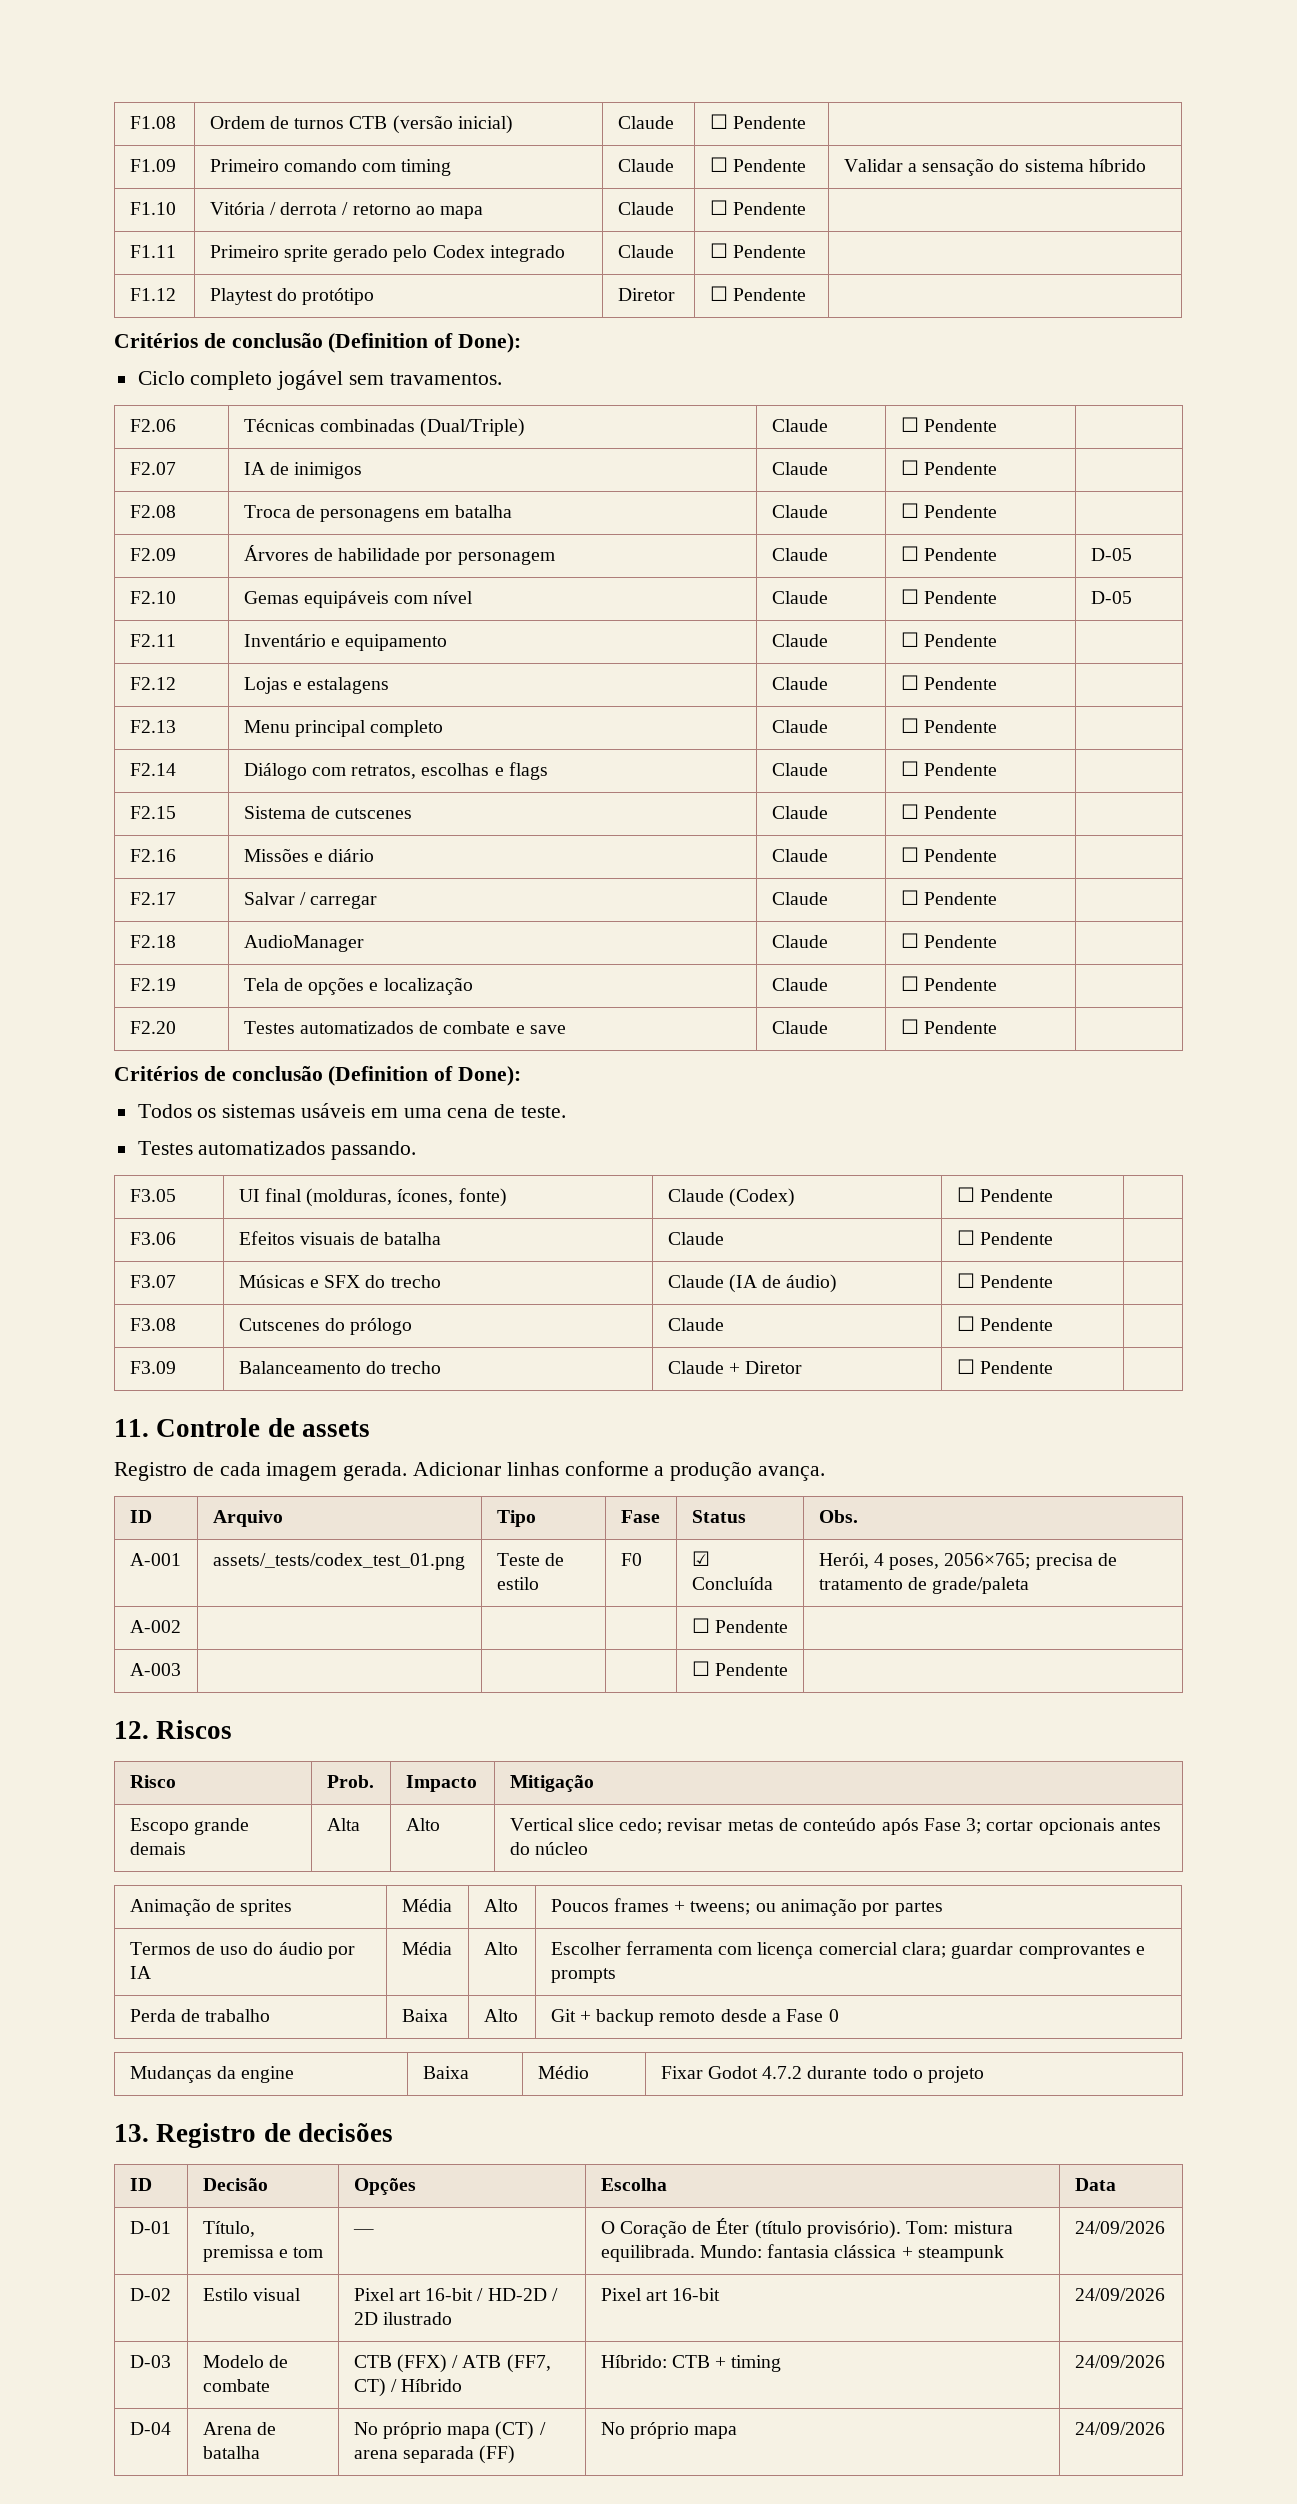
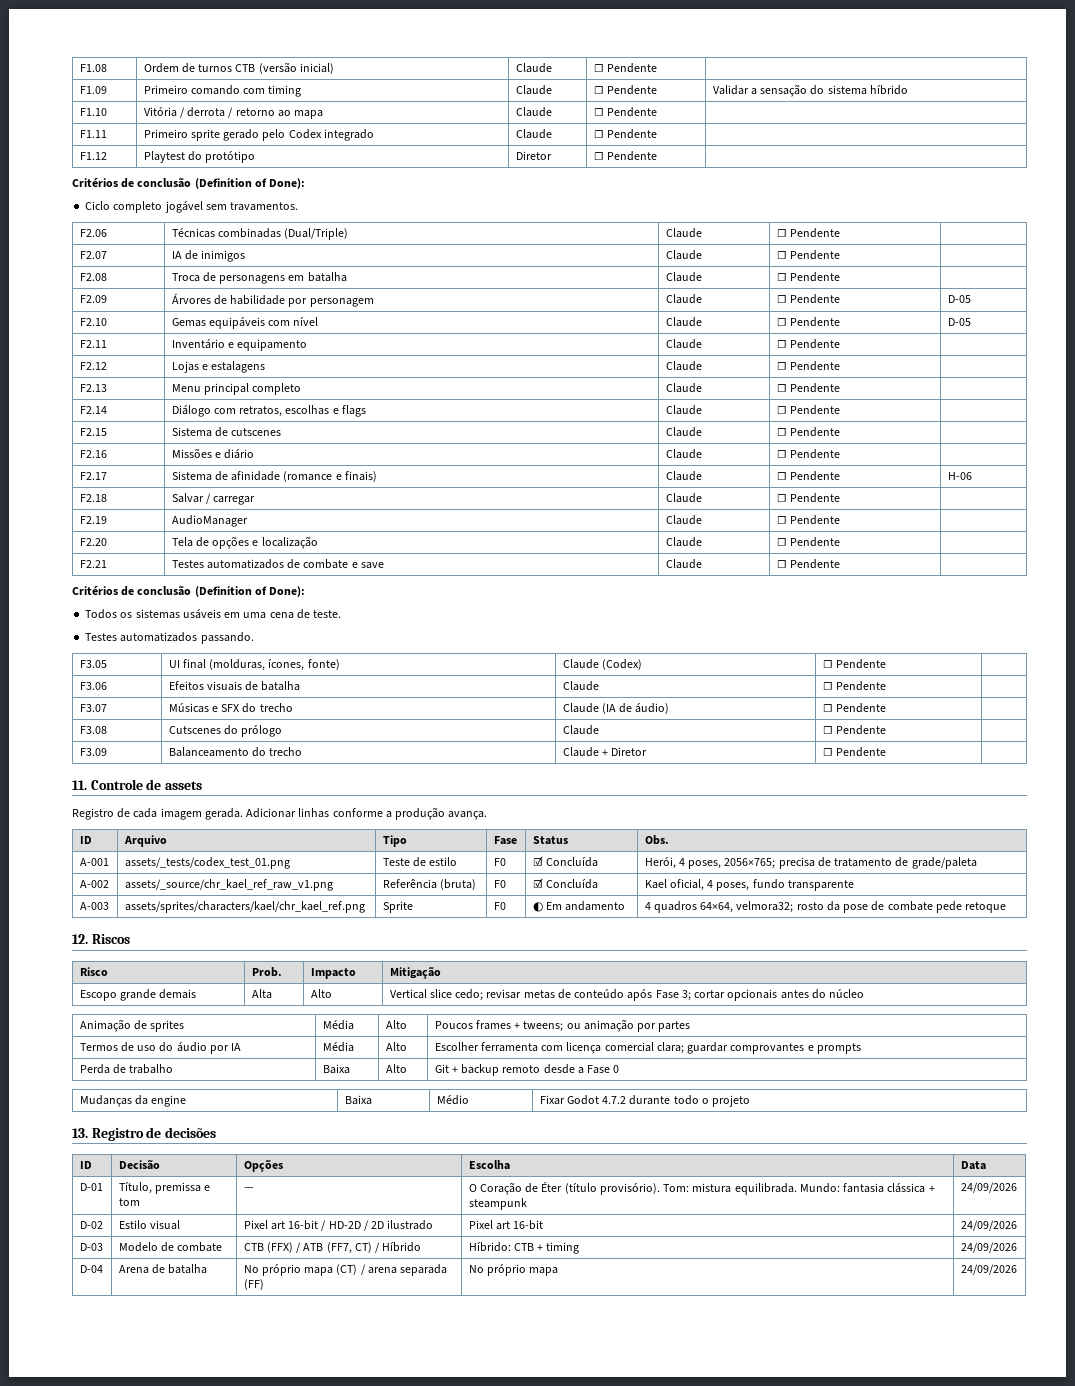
- F2.17 | Salvar / carregar | Claude | ☐ Pendente |
+ F2.17 | Sistema de afinidade (romance e finais) | Claude | ☐ Pendente | H-06
+ F2.18 | Salvar / carregar | Claude | ☐ Pendente |
- F2.18 | AudioManager | Claude | ☐ Pendente |
+ F2.19 | AudioManager | Claude | ☐ Pendente |
- F2.19 | Tela de opções e localização | Claude | ☐ Pendente |
+ F2.20 | Tela de opções e localização | Claude | ☐ Pendente |
- F2.20 | Testes automatizados de combate e save | Claude | ☐ Pendente |
+ F2.21 | Testes automatizados de combate e save | Claude | ☐ Pendente |
- A-002 | | | | ☐ Pendente |
- A-003 | | | | ☐ Pendente |
+ A-002 | assets/_source/chr_kael_ref_raw_v1.png | Referência (bruta) | F0 | ☑ Concluída | Kael oficial, 4 poses, fundo transparente
+ A-003 | assets/sprites/characters/kael/chr_kael_ref.png | Sprite | F0 | ◐ Em andamento | 4 quadros 64×64, velmora32; rosto da pose de combate pede retoque

